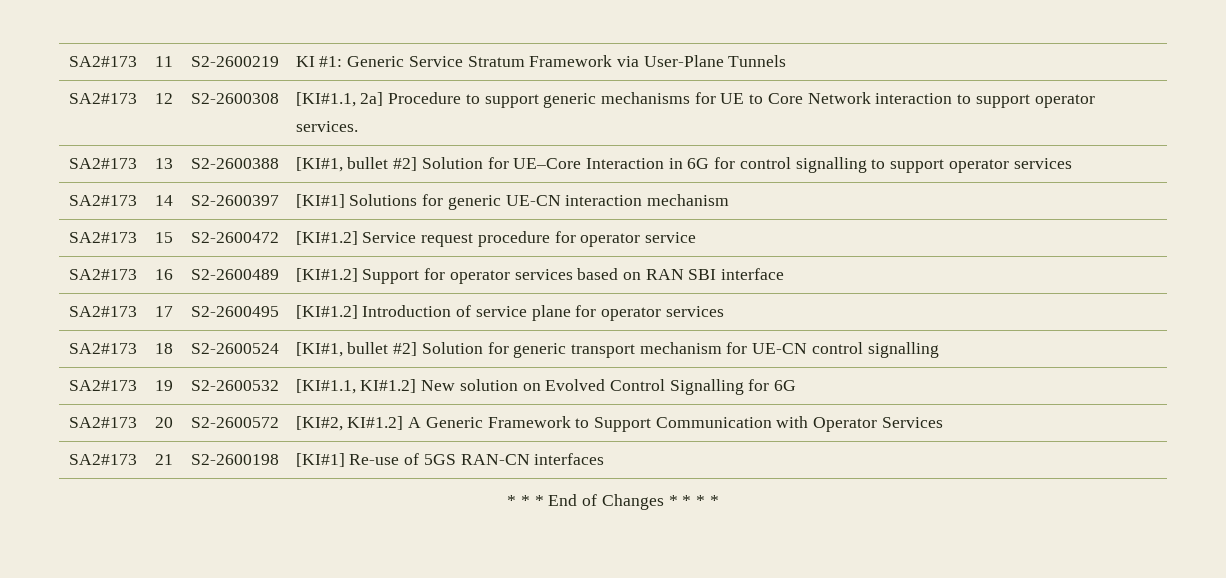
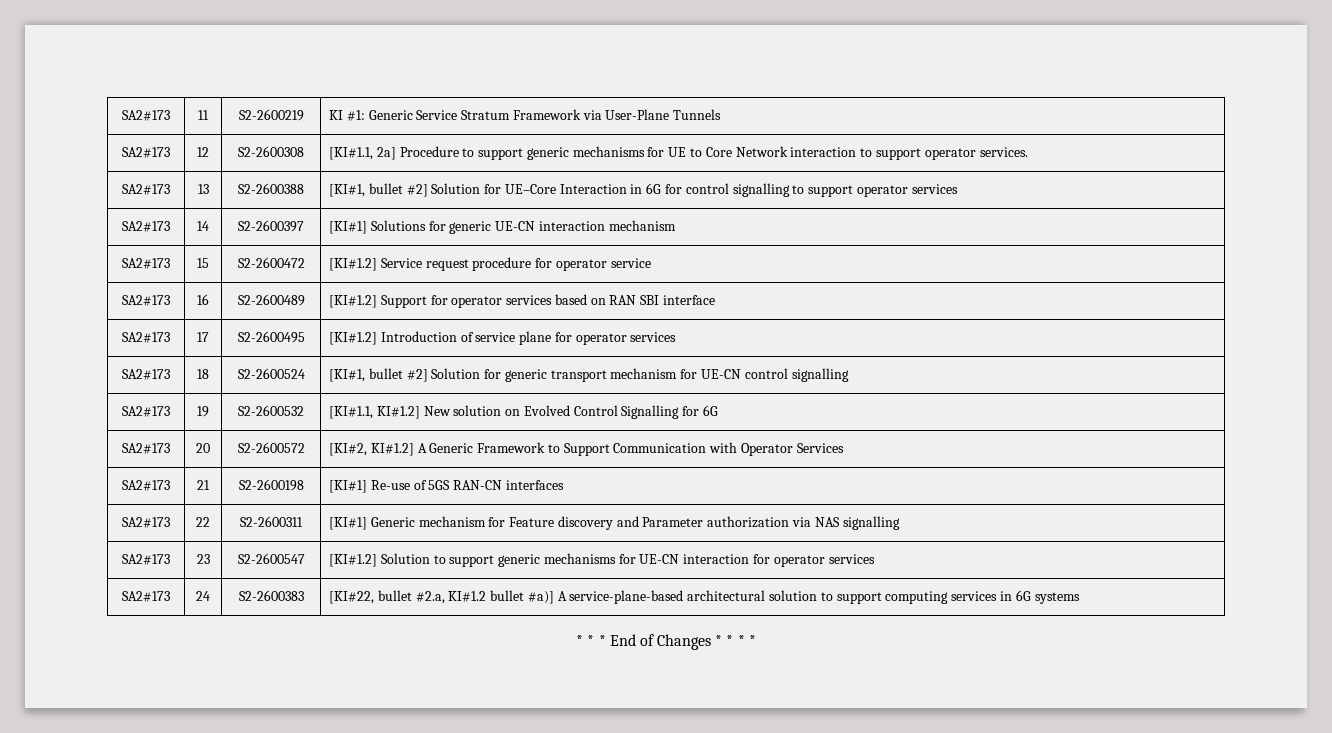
+ SA2#173 | 22 | S2-2600311 | [KI#1] Generic mechanism for Feature discovery and Parameter authorization via NAS signalling
+ SA2#173 | 23 | S2-2600547 | [KI#1.2] Solution to support generic mechanisms for UE-CN interaction for operator services
+ SA2#173 | 24 | S2-2600383 | [KI#22, bullet #2.a, KI#1.2 bullet #a)] A service-plane-based architectural solution to support computing services in 6G systems

